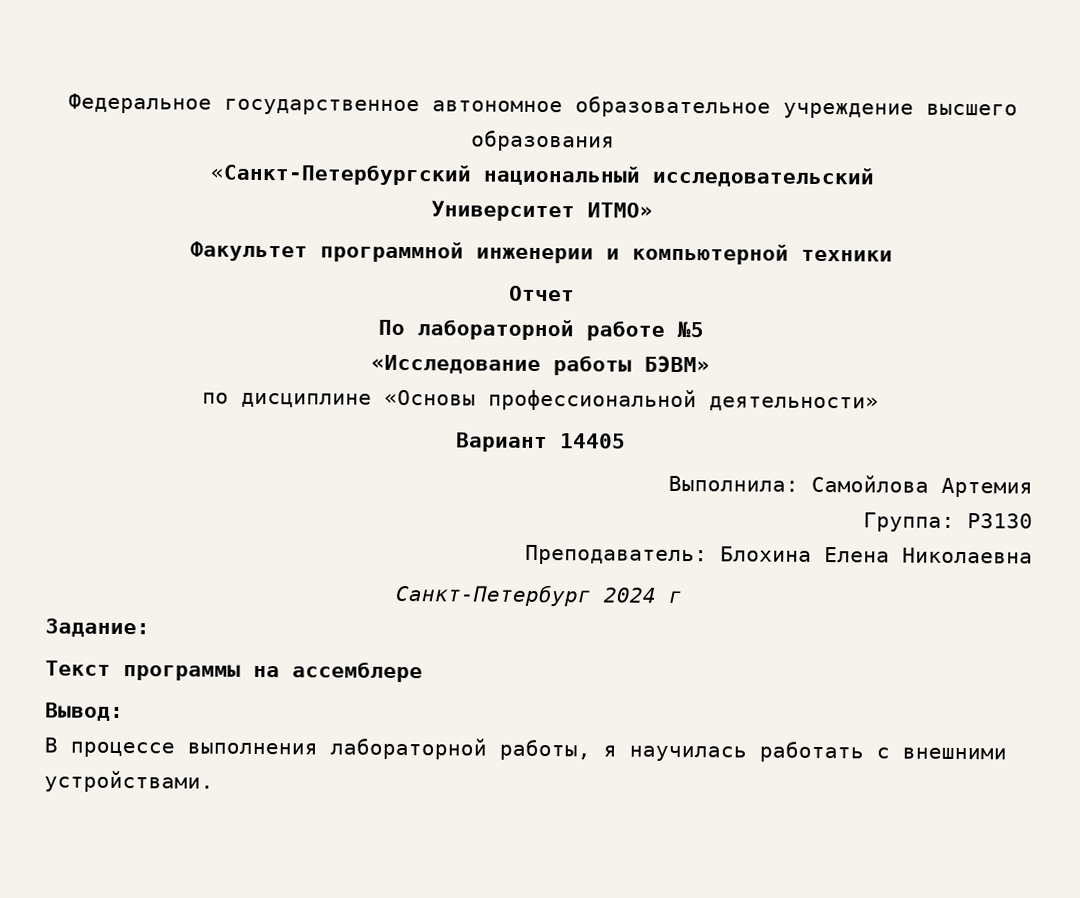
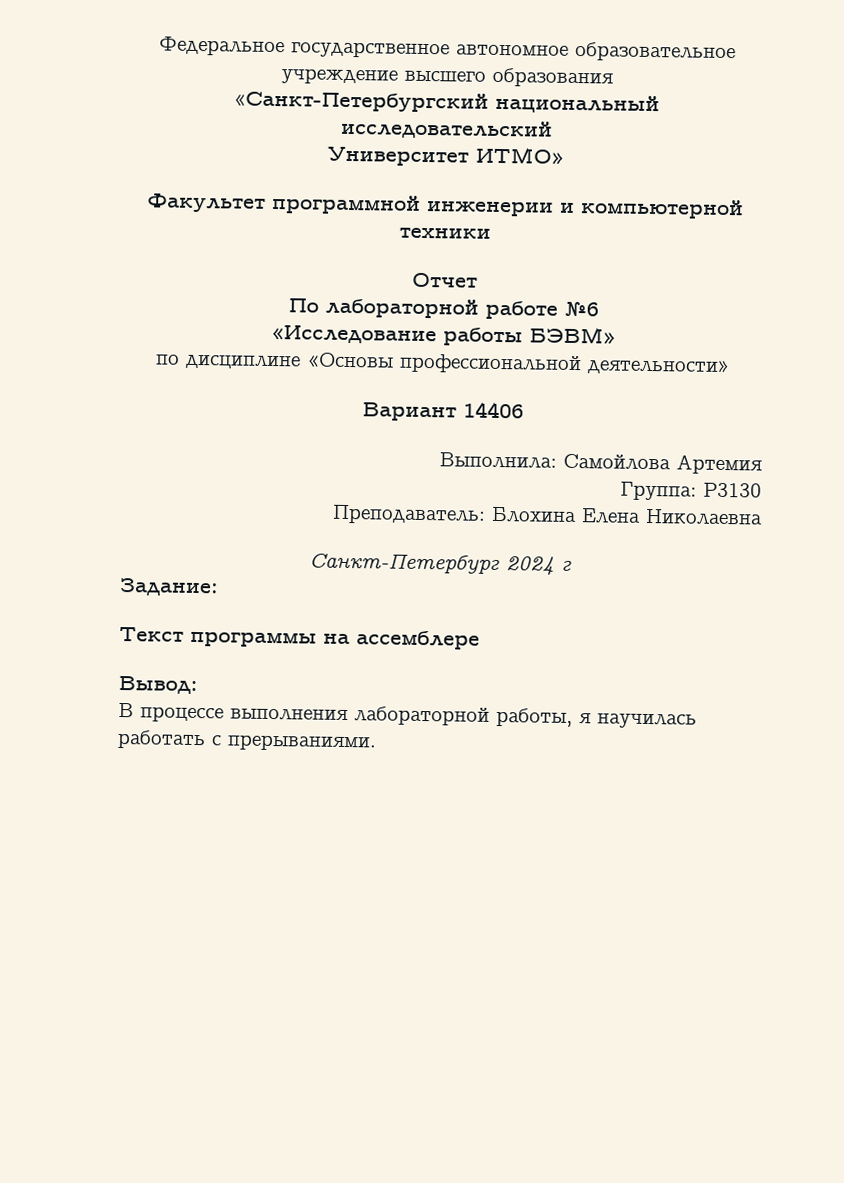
- По лабораторной работе №5
+ По лабораторной работе №6
- Вариант 14405
+ Вариант 14406
- В процессе выполнения лабораторной работы, я научилась работать с внешними устройствами.
+ В процессе выполнения лабораторной работы, я научилась работать с прерываниями.

